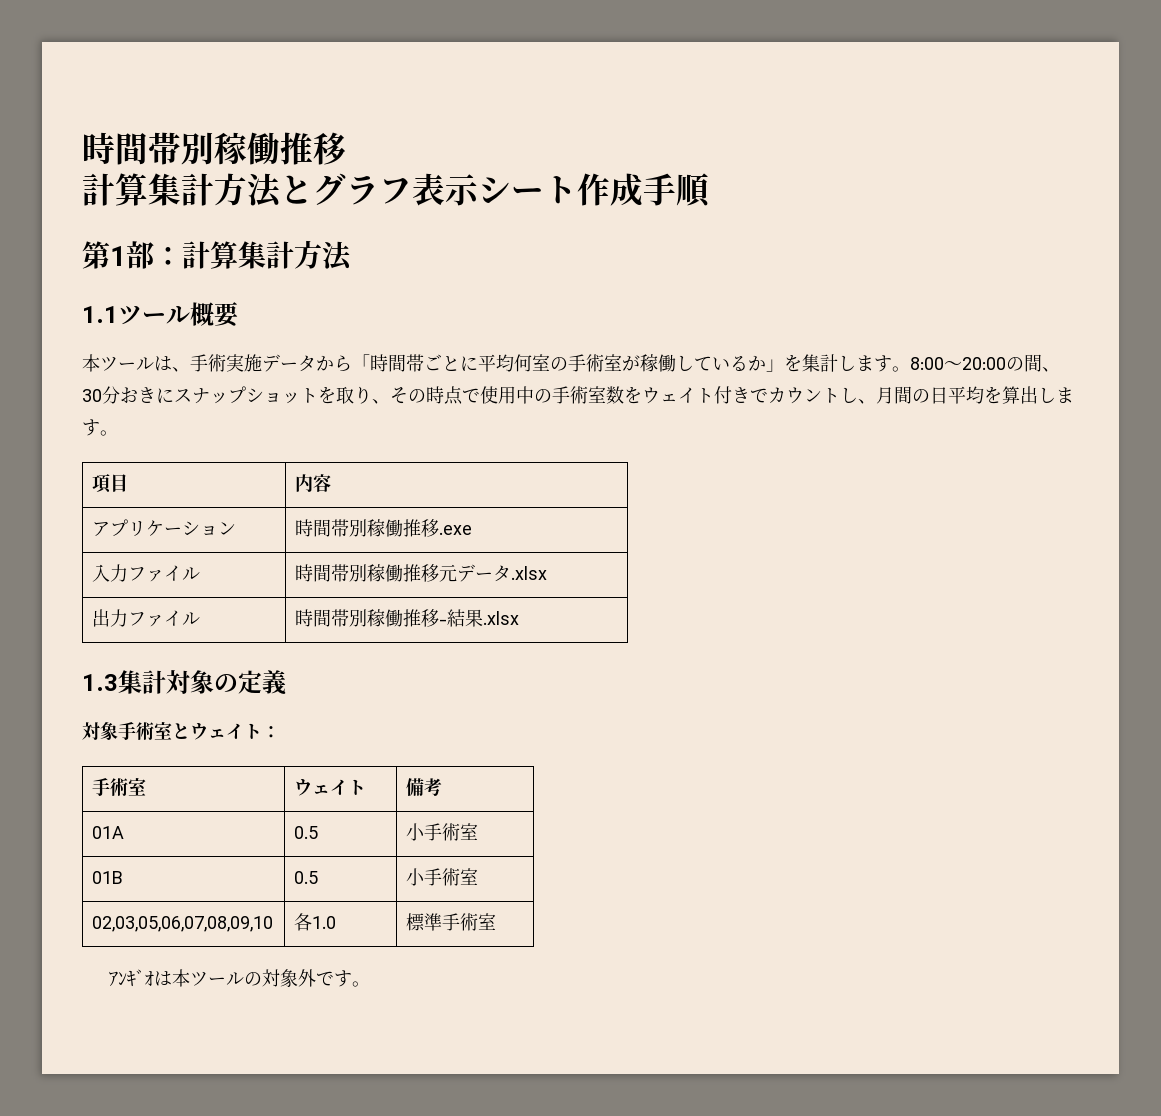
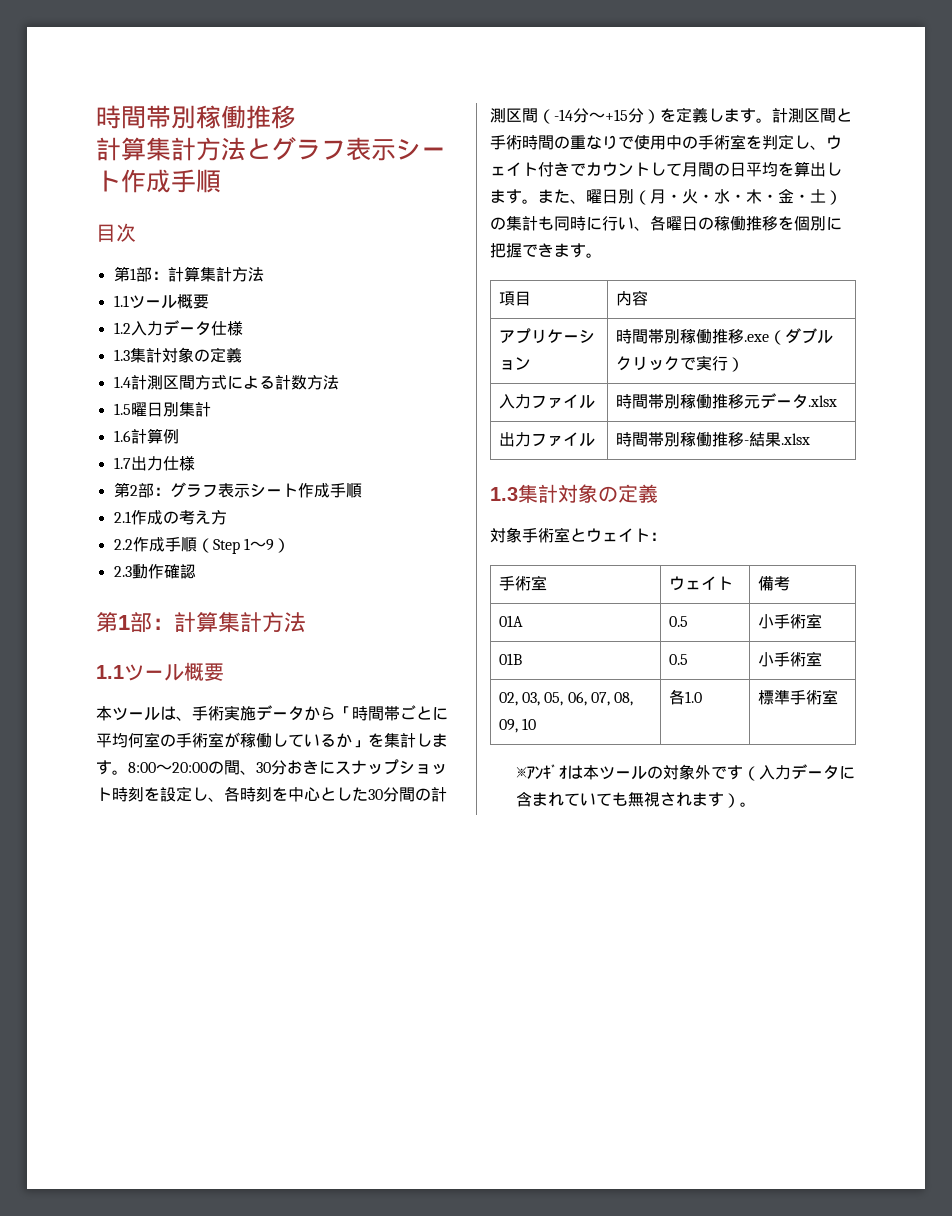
+ 目次
+ 第1部：計算集計方法
+ 1.1ツール概要
+ 1.2入力データ仕様
+ 1.3集計対象の定義
+ 1.4計測区間方式による計数方法
+ 1.5曜日別集計
+ 1.6計算例
+ 1.7出力仕様
+ 第2部：グラフ表示シート作成手順
+ 2.1作成の考え方
+ 2.2作成手順（Step 1〜9）
+ 2.3動作確認
- 8:00〜20:00の間、30分おきにスナップショットを取り、その時点で使用中の手術室数をウェイト付きでカウントし、月間の日平均を算出します。
+ 8:00〜20:00の間、30分おきにスナップショット時刻を設定し、各時刻を中心とした30分間の計測区間（-14分〜+15分）を定義します。計測区間と手術時間の重なりで使用中の手術室を判定し、ウェイト付きでカウントして月間の日平均を算出します。また、曜日別（月・火・水・木・金・土）の集計も同時に行い、各曜日の稼働推移を個別に把握できます。
- アプリケーション | 時間帯別稼働推移.exe
+ アプリケーション | 時間帯別稼働推移.exe（ダブルクリックで実行）
- 02,03,05,06,07,08,09,10 | 各1.0 | 標準手術室
+ 02, 03, 05, 06, 07, 08, 09, 10 | 各1.0 | 標準手術室
- ｱﾝｷﾞｵは本ツールの対象外です。
+ ※ｱﾝｷﾞｵは本ツールの対象外です（入力データに含まれていても無視されます）。

